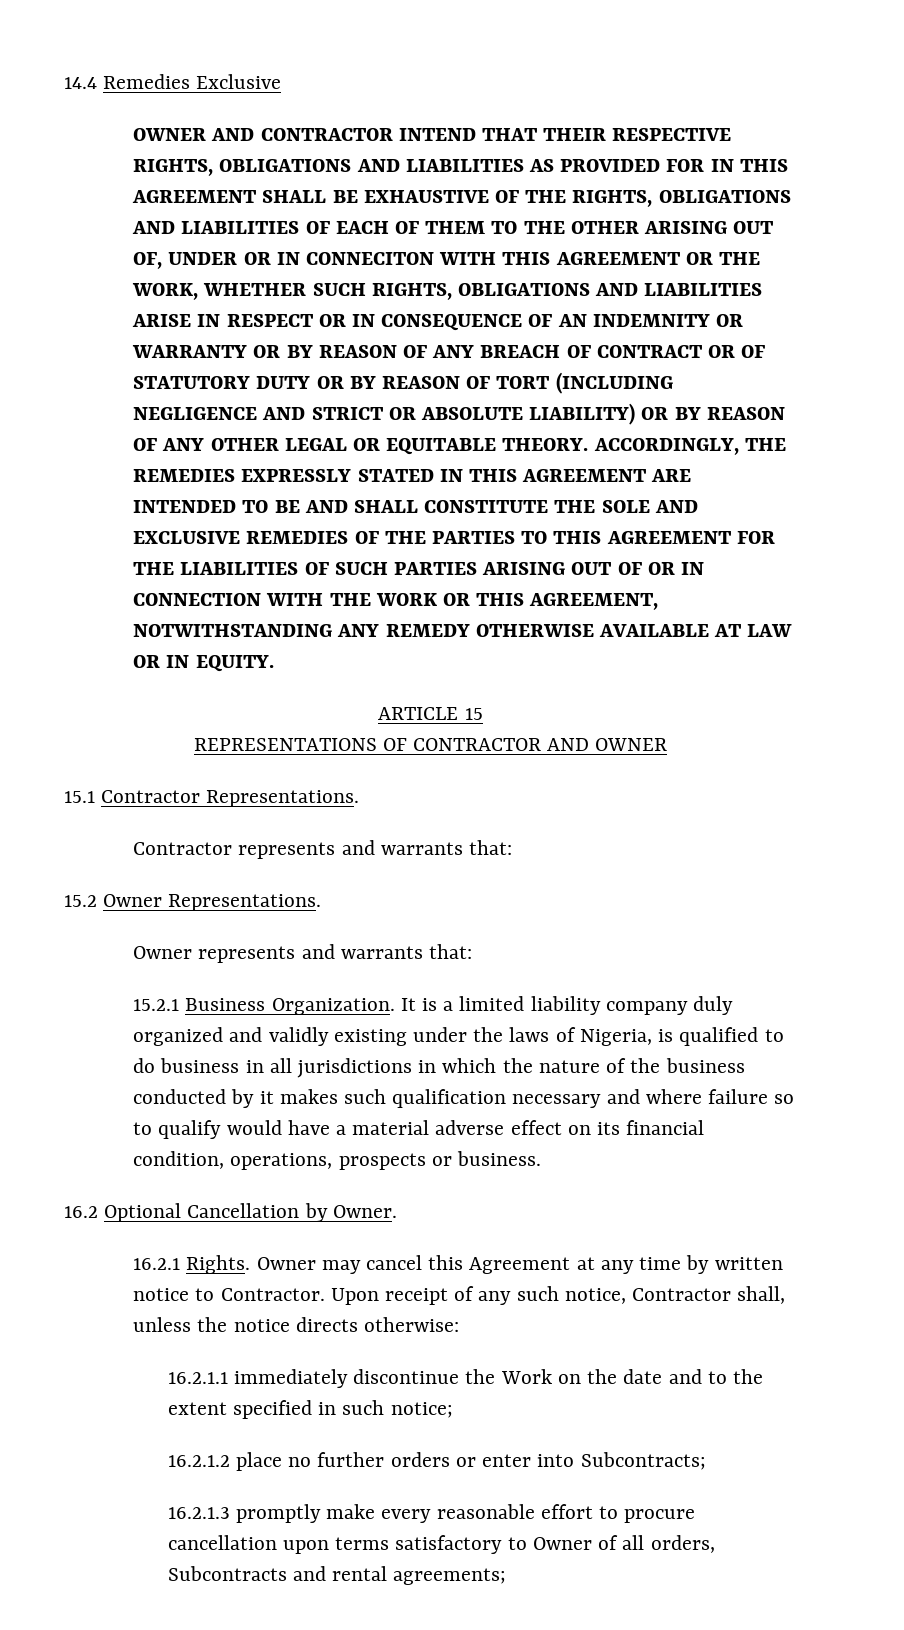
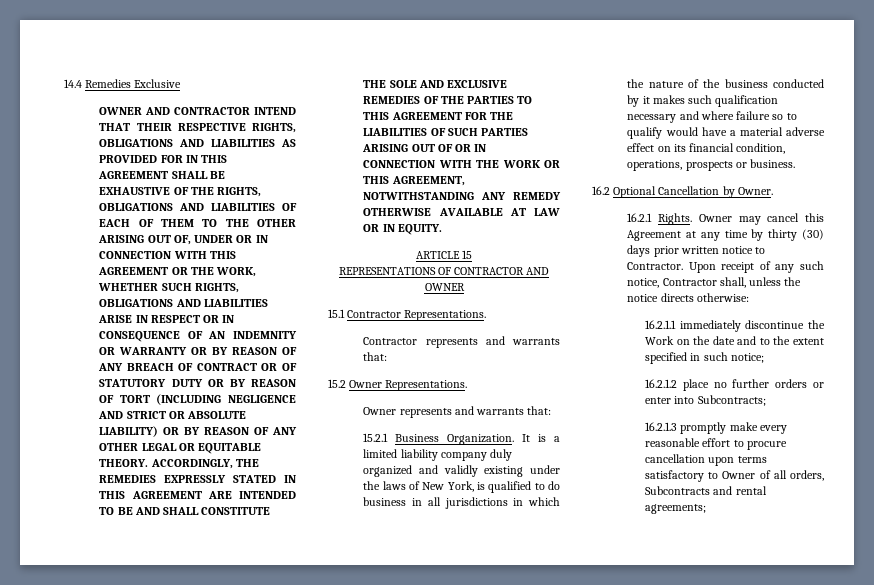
- OWNER AND CONTRACTOR INTEND THAT THEIR RESPECTIVE RIGHTS, OBLIGATIONS AND LIABILITIES AS PROVIDED FOR IN THIS AGREEMENT SHALL BE EXHAUSTIVE OF THE RIGHTS, OBLIGATIONS AND LIABILITIES OF EACH OF THEM TO THE OTHER ARISING OUT OF, UNDER OR IN CONNECITON WITH THIS AGREEMENT OR THE WORK, WHETHER SUCH RIGHTS, OBLIGATIONS AND LIABILITIES ARISE IN RESPECT OR IN CONSEQUENCE OF AN INDEMNITY OR WARRANTY OR BY REASON OF ANY BREACH OF CONTRACT OR OF STATUTORY DUTY OR BY REASON OF TORT (INCLUDING NEGLIGENCE AND STRICT OR ABSOLUTE LIABILITY) OR BY REASON OF ANY OTHER LEGAL OR EQUITABLE THEORY.
+ OWNER AND CONTRACTOR INTEND THAT THEIR RESPECTIVE RIGHTS, OBLIGATIONS AND LIABILITIES AS PROVIDED FOR IN THIS AGREEMENT SHALL BE EXHAUSTIVE OF THE RIGHTS, OBLIGATIONS AND LIABILITIES OF EACH OF THEM TO THE OTHER ARISING OUT OF, UNDER OR IN CONNECTION WITH THIS AGREEMENT OR THE WORK, WHETHER SUCH RIGHTS, OBLIGATIONS AND LIABILITIES ARISE IN RESPECT OR IN CONSEQUENCE OF AN INDEMNITY OR WARRANTY OR BY REASON OF ANY BREACH OF CONTRACT OR OF STATUTORY DUTY OR BY REASON OF TORT (INCLUDING NEGLIGENCE AND STRICT OR ABSOLUTE LIABILITY) OR BY REASON OF ANY OTHER LEGAL OR EQUITABLE THEORY.
- It is a limited liability company duly organized and validly existing under the laws of Nigeria, is qualified to do business in all jurisdictions in which the nature of the business conducted by it makes such qualification necessary and where failure so to qualify would have a material adverse effect on its financial condition, operations, prospects or business.
+ It is a limited liability company duly organized and validly existing under the laws of New York, is qualified to do business in all jurisdictions in which the nature of the business conducted by it makes such qualification necessary and where failure so to qualify would have a material adverse effect on its financial condition, operations, prospects or business.
- Owner may cancel this Agreement at any time by written notice to Contractor.
+ Owner may cancel this Agreement at any time by thirty (30) days prior written notice to Contractor.

